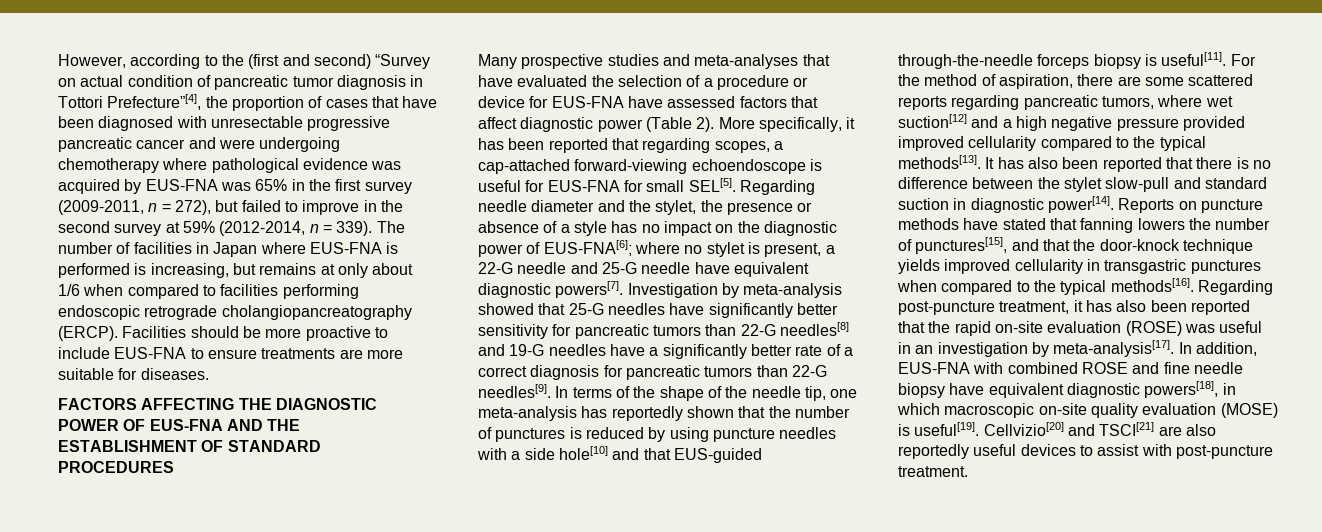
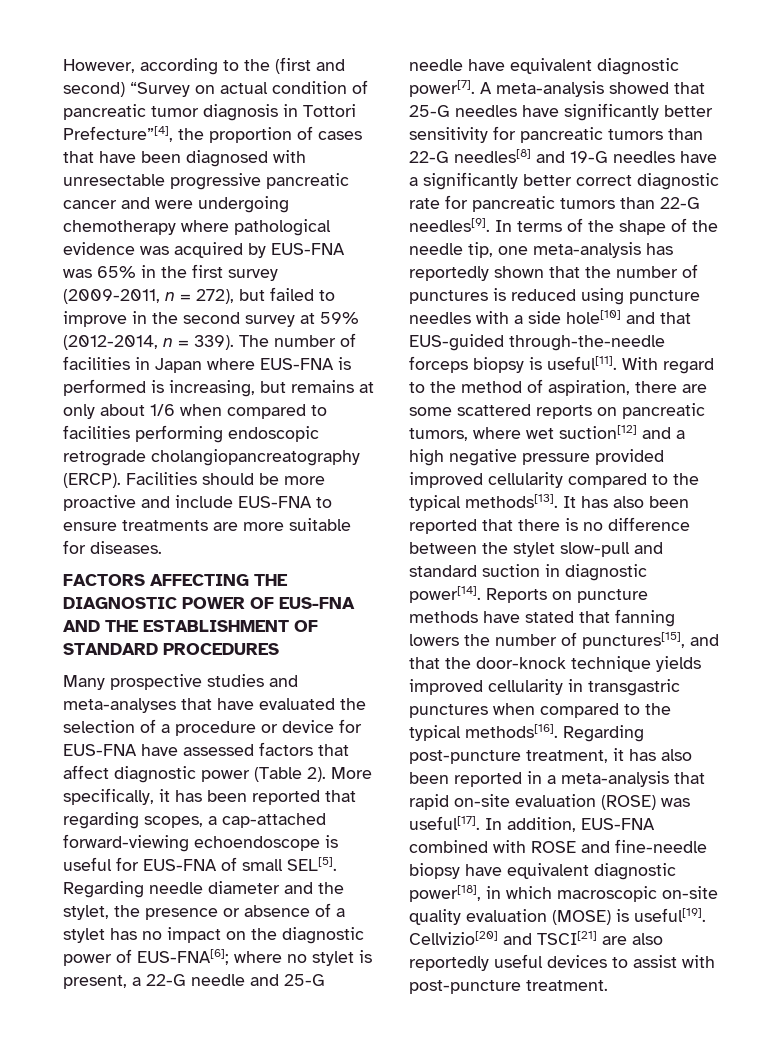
- Facilities should be more proactive to include EUS-FNA to ensure treatments are more suitable for diseases.
+ Facilities should be more proactive and include EUS-FNA to ensure treatments are more suitable for diseases.
- More specifically, it has been reported that regarding scopes, a cap-attached forward-viewing echoendoscope is useful for EUS-FNA for small SEL[5].
+ More specifically, it has been reported that regarding scopes, a cap-attached forward-viewing echoendoscope is useful for EUS-FNA of small SEL[5].
- Regarding needle diameter and the stylet, the presence or absence of a style has no impact on the diagnostic power of EUS-FNA[6];
+ Regarding needle diameter and the stylet, the presence or absence of a stylet has no impact on the diagnostic power of EUS-FNA[6];
- where no stylet is present, a 22-G needle and 25-G needle have equivalent diagnostic powers[7]. Investigation by meta-analysis showed that 25-G needles have significantly better sensitivity for pancreatic tumors than 22-G needles[8] and 19-G needles have a significantly better rate of a correct diagnosis for pancreatic tumors than 22-G needles[9].
+ where no stylet is present, a 22-G needle and 25-G needle have equivalent diagnostic power[7]. A meta-analysis showed that 25-G needles have significantly better sensitivity for pancreatic tumors than 22-G needles[8] and 19-G needles have a significantly better correct diagnostic rate for pancreatic tumors than 22-G needles[9].
- In terms of the shape of the needle tip, one meta-analysis has reportedly shown that the number of punctures is reduced by using puncture needles with a side hole[10] and that EUS-guided through-the-needle forceps biopsy is useful[11].
+ In terms of the shape of the needle tip, one meta-analysis has reportedly shown that the number of punctures is reduced using puncture needles with a side hole[10] and that EUS-guided through-the-needle forceps biopsy is useful[11].
- For the method of aspiration, there are some scattered reports regarding pancreatic tumors, where wet suction[12] and a high negative pressure provided improved cellularity compared to the typical methods[13].
+ With regard to the method of aspiration, there are some scattered reports on pancreatic tumors, where wet suction[12] and a high negative pressure provided improved cellularity compared to the typical methods[13].
- Regarding post-puncture treatment, it has also been reported that the rapid on-site evaluation (ROSE) was useful in an investigation by meta-analysis[17]. In addition, EUS-FNA with combined ROSE and fine needle biopsy have equivalent diagnostic powers[18], in which macroscopic on-site quality evaluation (MOSE) is useful[19].
+ Regarding post-puncture treatment, it has also been reported in a meta-analysis that rapid on-site evaluation (ROSE) was useful[17]. In addition, EUS-FNA combined with ROSE and fine-needle biopsy have equivalent diagnostic power[18], in which macroscopic on-site quality evaluation (MOSE) is useful[19].

